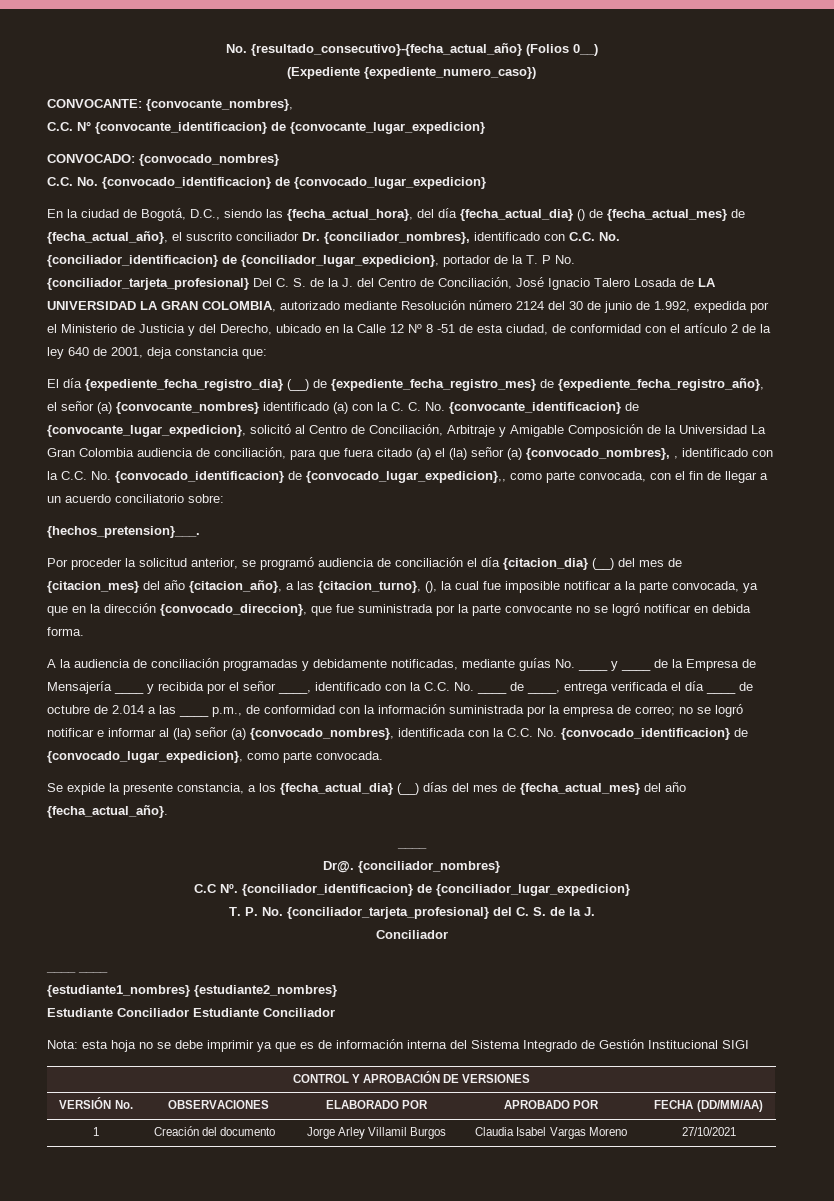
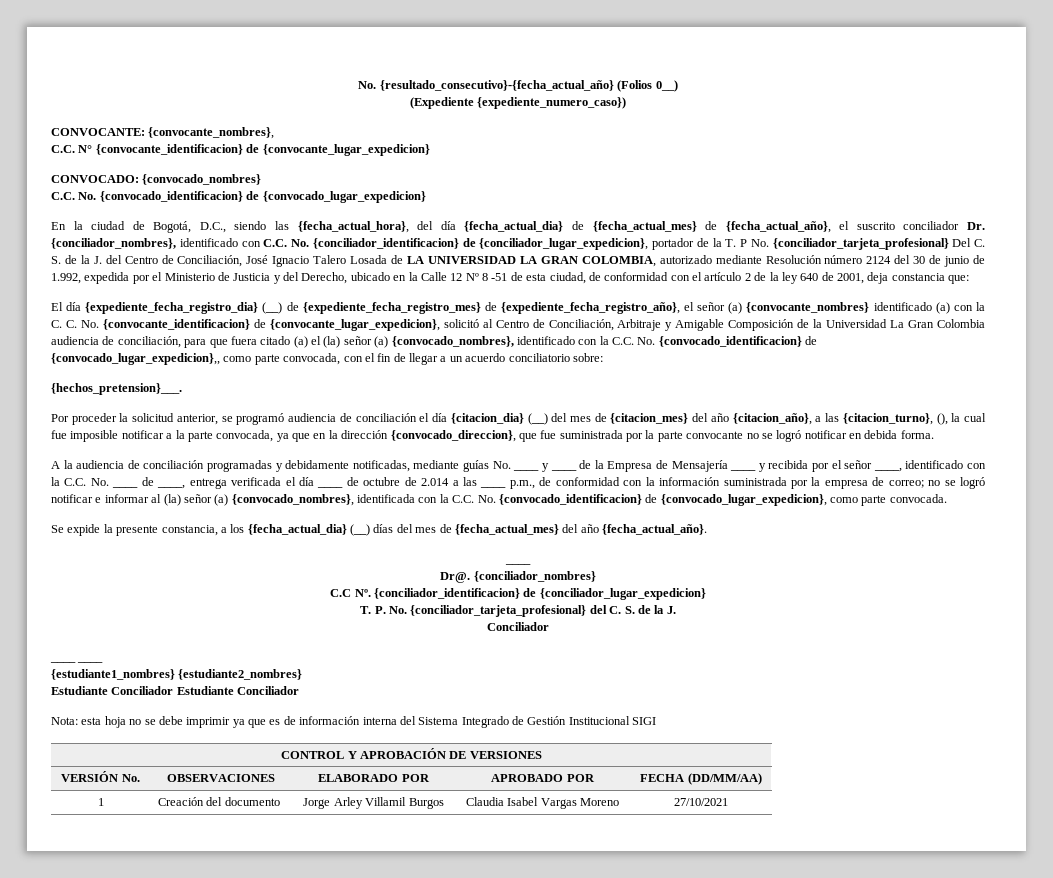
- En la ciudad de Bogotá, D.C., siendo las {fecha_actual_hora}, del día {fecha_actual_dia} () de {fecha_actual_mes} de {fecha_actual_año}, el suscrito conciliador Dr. {conciliador_nombres}, identificado con C.C. No. {conciliador_identificacion} de {conciliador_lugar_expedicion}, portador de la T. P No. {conciliador_tarjeta_profesional} Del C. S. de la J. del Centro de Conciliación, José Ignacio Talero Losada de LA UNIVERSIDAD LA GRAN COLOMBIA, autorizado mediante Resolución número 2124 del 30 de junio de 1.992, expedida por el Ministerio de Justicia y del Derecho, ubicado en la Calle 12 Nº 8 -51 de esta ciudad, de conformidad con el artículo 2 de la ley 640 de 2001, deja constancia que:
+ En la ciudad de Bogotá, D.C., siendo las {fecha_actual_hora}, del día {fecha_actual_dia} de {fecha_actual_mes} de {fecha_actual_año}, el suscrito conciliador Dr. {conciliador_nombres}, identificado con C.C. No. {conciliador_identificacion} de {conciliador_lugar_expedicion}, portador de la T. P No. {conciliador_tarjeta_profesional} Del C. S. de la J. del Centro de Conciliación, José Ignacio Talero Losada de LA UNIVERSIDAD LA GRAN COLOMBIA, autorizado mediante Resolución número 2124 del 30 de junio de 1.992, expedida por el Ministerio de Justicia y del Derecho, ubicado en la Calle 12 Nº 8 -51 de esta ciudad, de conformidad con el artículo 2 de la ley 640 de 2001, deja constancia que:
- El día {expediente_fecha_registro_dia} (__) de {expediente_fecha_registro_mes} de {expediente_fecha_registro_año}, el señor (a) {convocante_nombres} identificado (a) con la C. C. No. {convocante_identificacion} de {convocante_lugar_expedicion}, solicitó al Centro de Conciliación, Arbitraje y Amigable Composición de la Universidad La Gran Colombia audiencia de conciliación, para que fuera citado (a) el (la) señor (a) {convocado_nombres}, , identificado con la C.C. No. {convocado_identificacion} de {convocado_lugar_expedicion},, como parte convocada, con el fin de llegar a un acuerdo conciliatorio sobre:
+ El día {expediente_fecha_registro_dia} (__) de {expediente_fecha_registro_mes} de {expediente_fecha_registro_año}, el señor (a) {convocante_nombres} identificado (a) con la C. C. No. {convocante_identificacion} de {convocante_lugar_expedicion}, solicitó al Centro de Conciliación, Arbitraje y Amigable Composición de la Universidad La Gran Colombia audiencia de conciliación, para que fuera citado (a) el (la) señor (a) {convocado_nombres}, identificado con la C.C. No. {convocado_identificacion} de {convocado_lugar_expedicion},, como parte convocada, con el fin de llegar a un acuerdo conciliatorio sobre:

